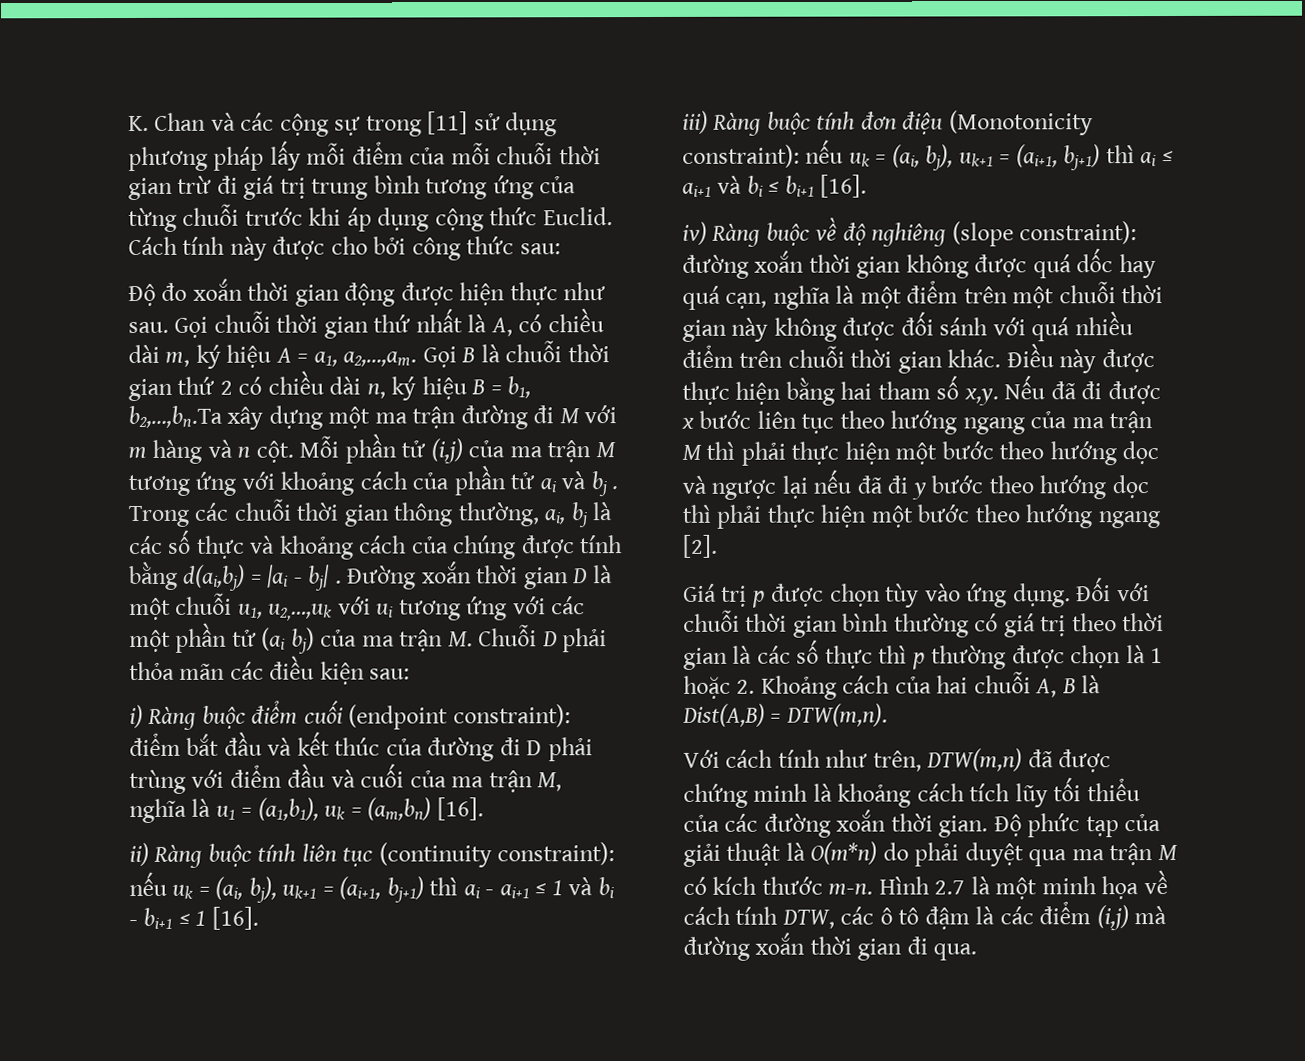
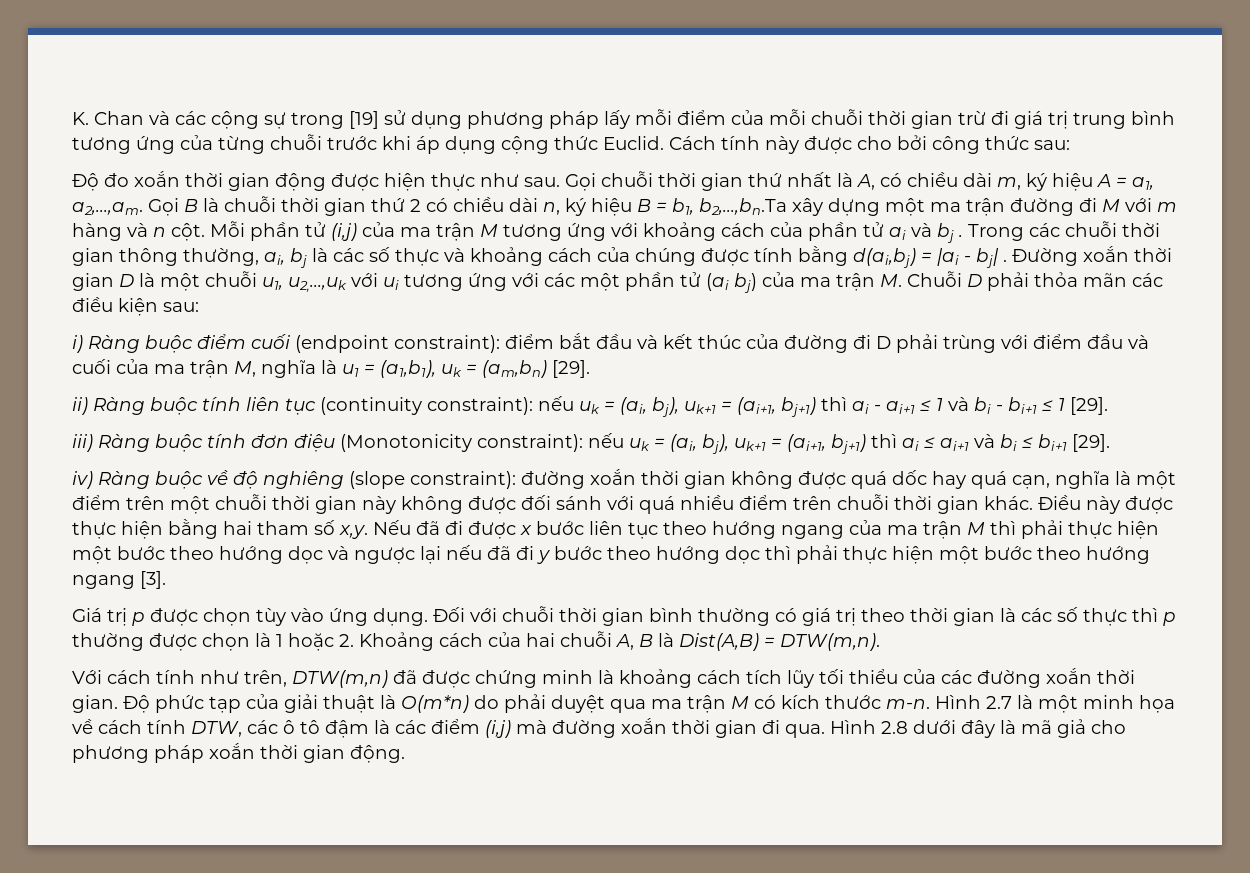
- K. Chan và các cộng sự trong [11] sử dụng phương pháp lấy mỗi điểm của mỗi chuỗi thời gian trừ đi giá trị trung bình tương ứng của từng chuỗi trước khi áp dụng cộng thức Euclid.
+ K. Chan và các cộng sự trong [19] sử dụng phương pháp lấy mỗi điểm của mỗi chuỗi thời gian trừ đi giá trị trung bình tương ứng của từng chuỗi trước khi áp dụng cộng thức Euclid.
- i) Ràng buộc điểm cuối (endpoint constraint): điểm bắt đầu và kết thúc của đường đi D phải trùng với điểm đầu và cuối của ma trận M, nghĩa là u1 = (a1,b1), uk = (am,bn) [16].
+ i) Ràng buộc điểm cuối (endpoint constraint): điểm bắt đầu và kết thúc của đường đi D phải trùng với điểm đầu và cuối của ma trận M, nghĩa là u1 = (a1,b1), uk = (am,bn) [29].
- ii) Ràng buộc tính liên tục (continuity constraint): nếu uk = (ai, bj), uk+1 = (ai+1, bj+1) thì ai - ai+1 ≤ 1 và bi - bi+1 ≤ 1 [16].
+ ii) Ràng buộc tính liên tục (continuity constraint): nếu uk = (ai, bj), uk+1 = (ai+1, bj+1) thì ai - ai+1 ≤ 1 và bi - bi+1 ≤ 1 [29].
- iii) Ràng buộc tính đơn điệu (Monotonicity constraint): nếu uk = (ai, bj), uk+1 = (ai+1, bj+1) thì ai ≤ ai+1 và bi ≤ bi+1 [16].
+ iii) Ràng buộc tính đơn điệu (Monotonicity constraint): nếu uk = (ai, bj), uk+1 = (ai+1, bj+1) thì ai ≤ ai+1 và bi ≤ bi+1 [29].
- Nếu đã đi được x bước liên tục theo hướng ngang của ma trận M thì phải thực hiện một bước theo hướng dọc và ngược lại nếu đã đi y bước theo hướng dọc thì phải thực hiện một bước theo hướng ngang [2].
+ Nếu đã đi được x bước liên tục theo hướng ngang của ma trận M thì phải thực hiện một bước theo hướng dọc và ngược lại nếu đã đi y bước theo hướng dọc thì phải thực hiện một bước theo hướng ngang [3].
+ Hình 2.8 dưới đây là mã giả cho phương pháp xoắn thời gian động.

